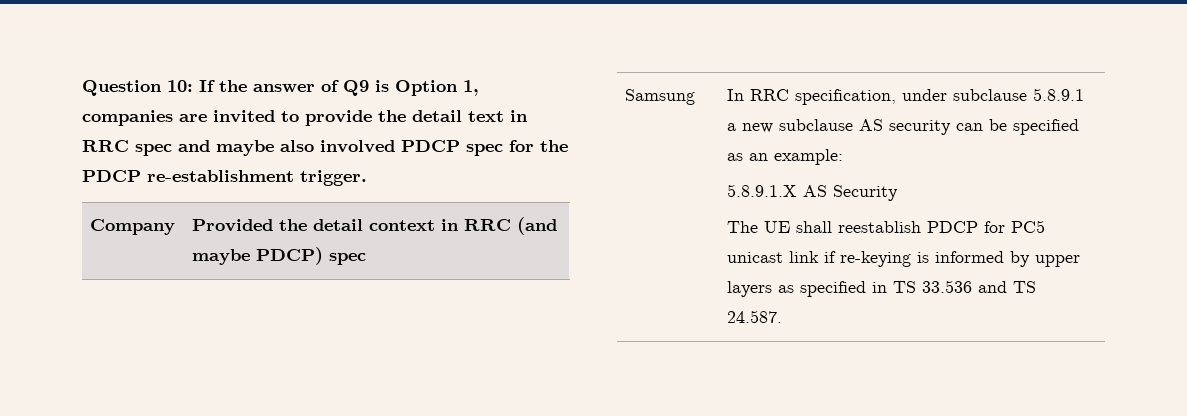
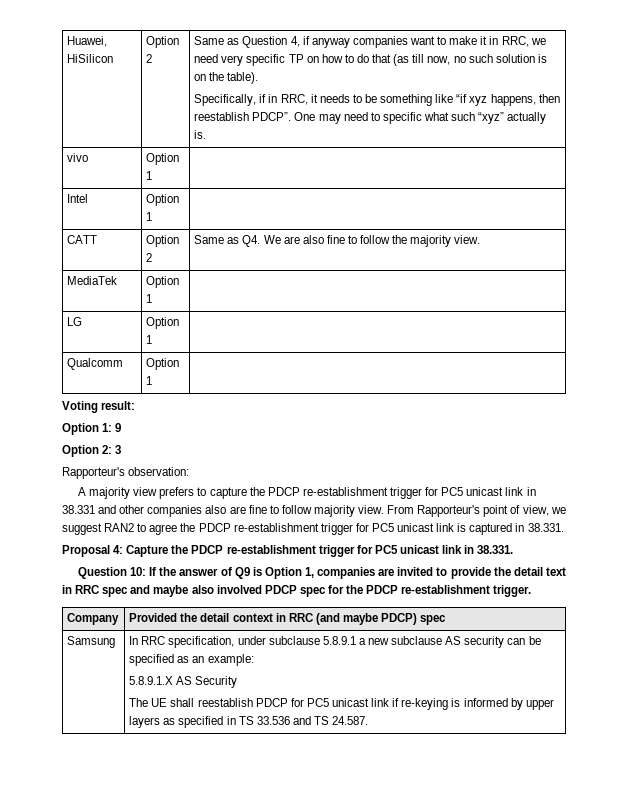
+ Huawei, HiSilicon | Option 2 | Same as Question 4, if anyway companies want to make it in RRC, we need very specific TP on how to do that (as till now, no such solution is on the table).
+ Specifically, if in RRC, it needs to be something like “if xyz happens, then reestablish PDCP”. One may need to specific what such “xyz” actually is.
+ vivo | Option 1 |
+ Intel | Option 1 |
+ CATT | Option 2 | Same as Q4. We are also fine to follow the majority view.
+ MediaTek | Option 1 |
+ LG | Option 1 |
+ Qualcomm | Option 1 |
+ Voting result:
+ Option 1: 9
+ Option 2: 3
+ Rapporteur's observation:
+ A majority view prefers to capture the PDCP re-establishment trigger for PC5 unicast link in 38.331 and other companies also are fine to follow majority view. From Rapporteur's point of view, we suggest RAN2 to agree the PDCP re-establishment trigger for PC5 unicast link is captured in 38.331.
+ Proposal 4: Capture the PDCP re-establishment trigger for PC5 unicast link in 38.331.

